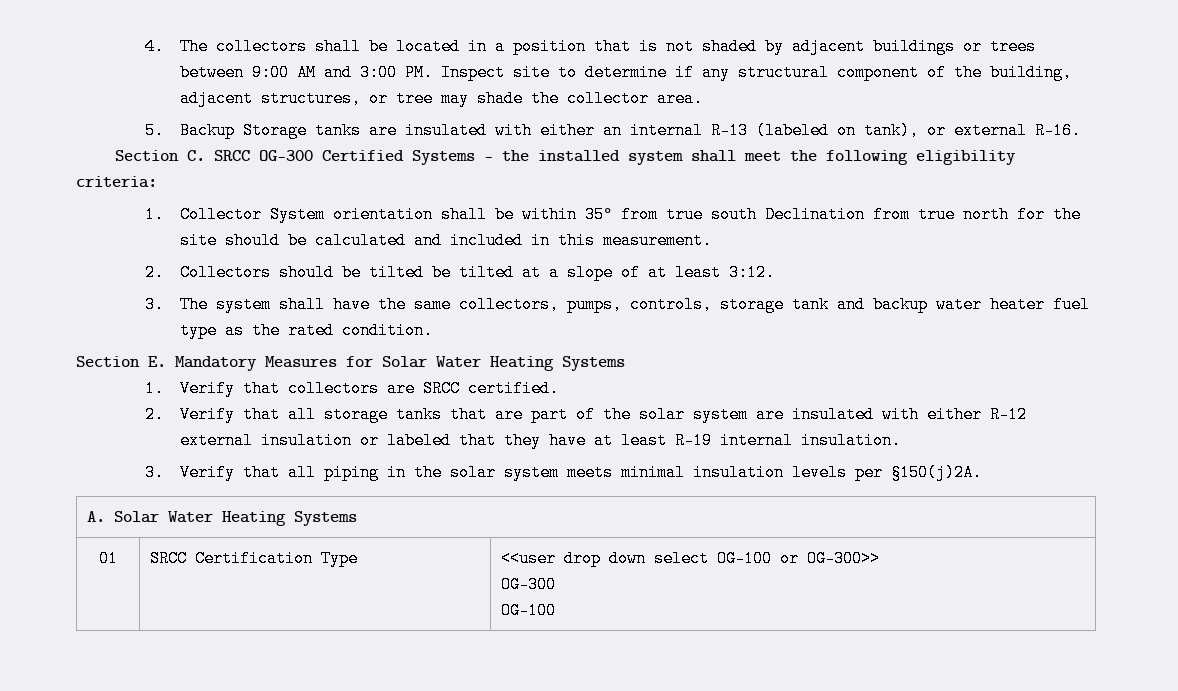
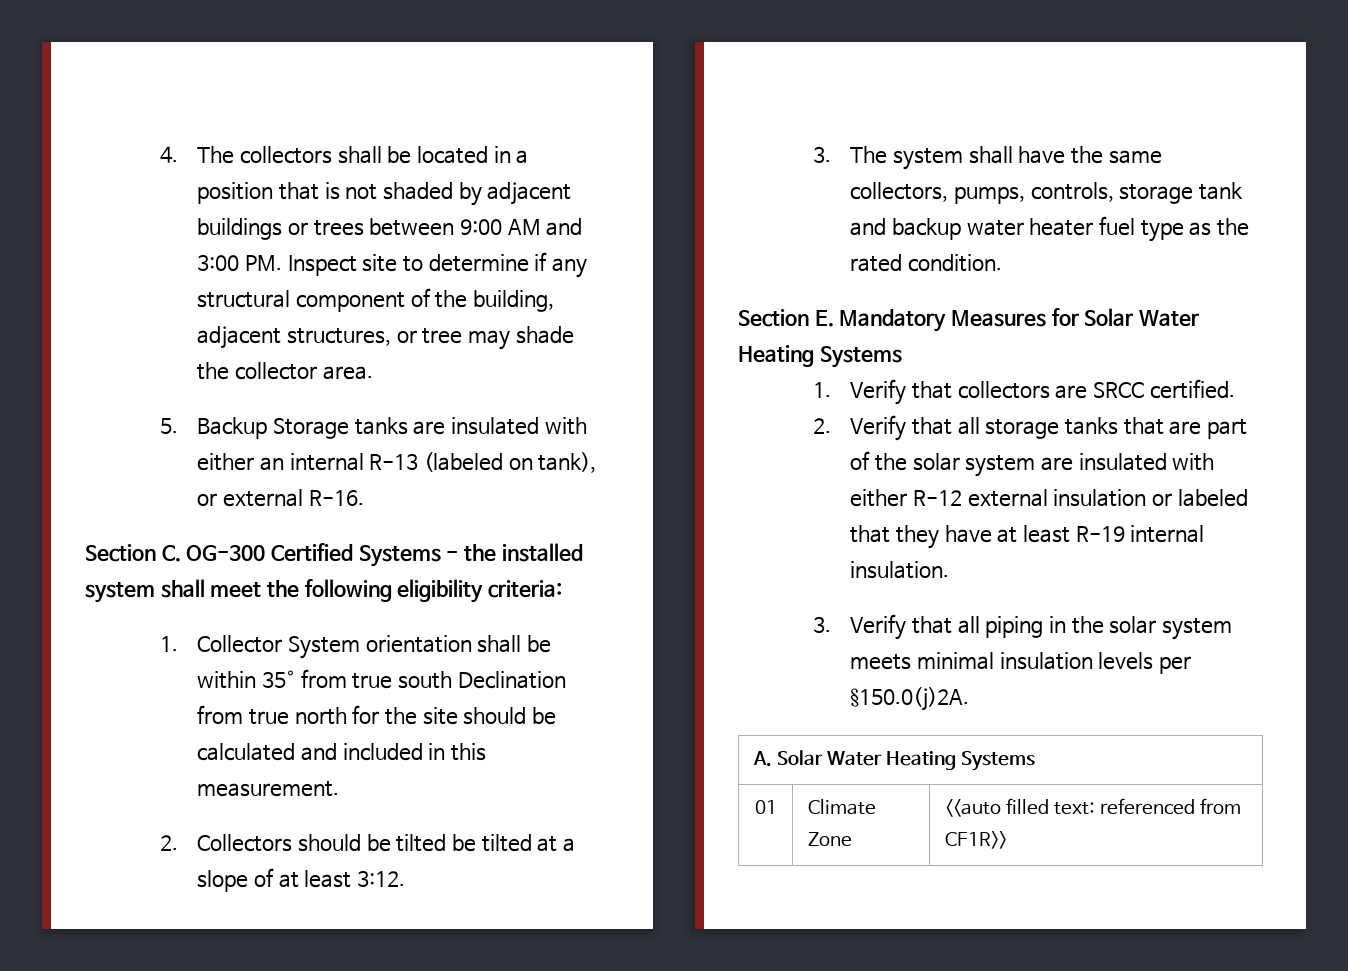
- Section C. SRCC OG-300 Certified Systems - the installed system shall meet the following eligibility criteria:
+ Section C. OG-300 Certified Systems - the installed system shall meet the following eligibility criteria:
- 3. Verify that all piping in the solar system meets minimal insulation levels per §150(j)2A.
+ 3. Verify that all piping in the solar system meets minimal insulation levels per §150.0(j)2A.
- 01 | SRCC Certification Type | <<user drop down select OG-100 or OG-300>>
- OG-300
- OG-100
+ 01 | Climate Zone | <<auto filled text: referenced from CF1R>>

